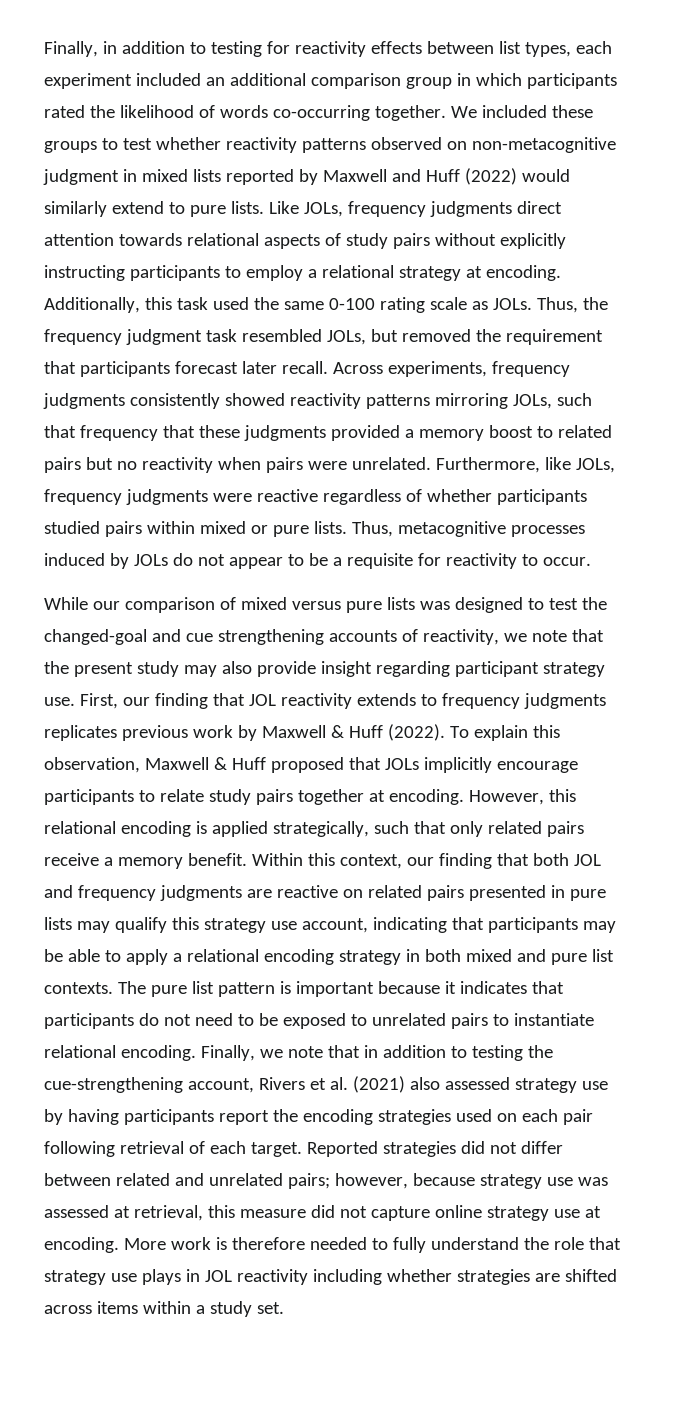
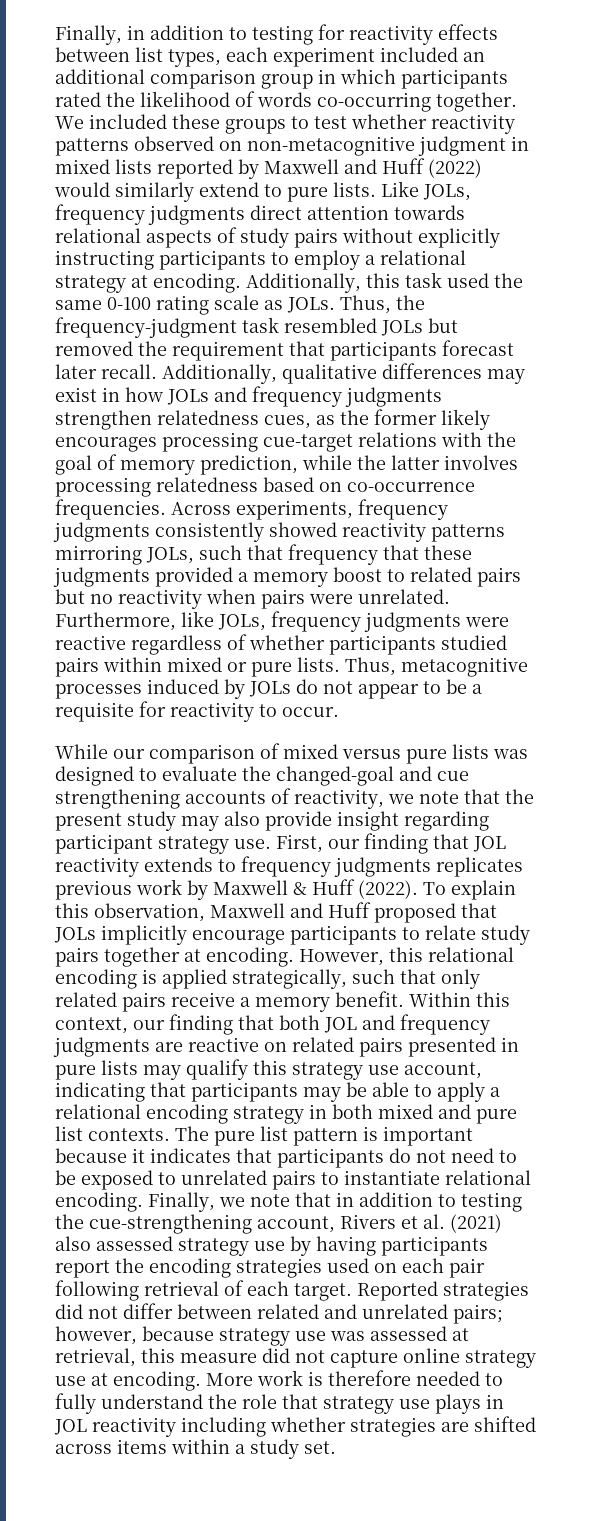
- Thus, the frequency judgment task resembled JOLs, but removed the requirement that participants forecast later recall.
+ Thus, the frequency-judgment task resembled JOLs but removed the requirement that participants forecast later recall.
+ Additionally, qualitative differences may exist in how JOLs and frequency judgments strengthen relatedness cues, as the former likely encourages processing cue-target relations with the goal of memory prediction, while the latter involves processing relatedness based on co-occurrence frequencies.
- While our comparison of mixed versus pure lists was designed to test the changed-goal and cue strengthening accounts of reactivity, we note that the present study may also provide insight regarding participant strategy use.
+ While our comparison of mixed versus pure lists was designed to evaluate the changed-goal and cue strengthening accounts of reactivity, we note that the present study may also provide insight regarding participant strategy use.
- To explain this observation, Maxwell & Huff proposed that JOLs implicitly encourage participants to relate study pairs together at encoding.
+ To explain this observation, Maxwell and Huff proposed that JOLs implicitly encourage participants to relate study pairs together at encoding.

